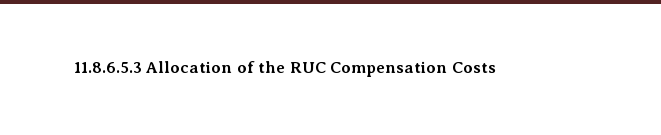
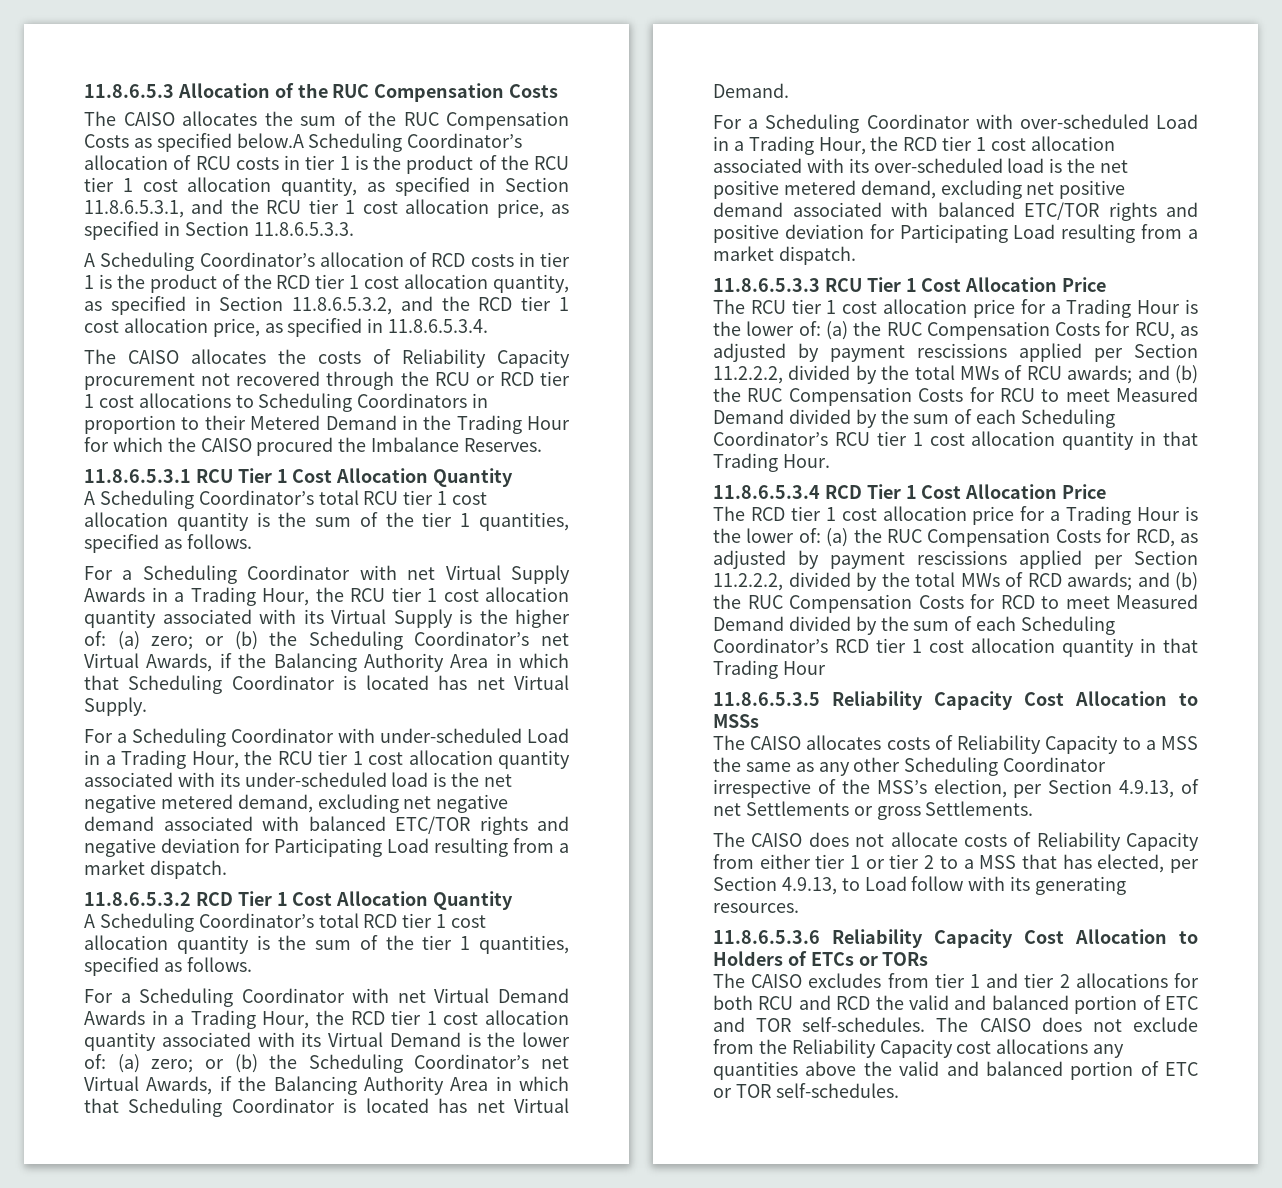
+ The CAISO allocates the sum of the RUC Compensation Costs as specified below.A Scheduling Coordinator’s allocation of RCU costs in tier 1 is the product of the RCU tier 1 cost allocation quantity, as specified in Section 11.8.6.5.3.1, and the RCU tier 1 cost allocation price, as specified in Section 11.8.6.5.3.3.
+ A Scheduling Coordinator’s allocation of RCD costs in tier 1 is the product of the RCD tier 1 cost allocation quantity, as specified in Section 11.8.6.5.3.2, and the RCD tier 1 cost allocation price, as specified in 11.8.6.5.3.4.
+ The CAISO allocates the costs of Reliability Capacity procurement not recovered through the RCU or RCD tier 1 cost allocations to Scheduling Coordinators in proportion to their Metered Demand in the Trading Hour for which the CAISO procured the Imbalance Reserves.
+ 11.8.6.5.3.1 RCU Tier 1 Cost Allocation Quantity
+ A Scheduling Coordinator’s total RCU tier 1 cost allocation quantity is the sum of the tier 1 quantities, specified as follows.
+ For a Scheduling Coordinator with net Virtual Supply Awards in a Trading Hour, the RCU tier 1 cost allocation quantity associated with its Virtual Supply is the higher of: (a) zero; or (b) the Scheduling Coordinator’s net Virtual Awards, if the Balancing Authority Area in which that Scheduling Coordinator is located has net Virtual Supply.
+ For a Scheduling Coordinator with under-scheduled Load in a Trading Hour, the RCU tier 1 cost allocation quantity associated with its under-scheduled load is the net negative metered demand, excluding net negative demand associated with balanced ETC/TOR rights and negative deviation for Participating Load resulting from a market dispatch.
+ 11.8.6.5.3.2 RCD Tier 1 Cost Allocation Quantity
+ A Scheduling Coordinator’s total RCD tier 1 cost allocation quantity is the sum of the tier 1 quantities, specified as follows.
+ For a Scheduling Coordinator with net Virtual Demand Awards in a Trading Hour, the RCD tier 1 cost allocation quantity associated with its Virtual Demand is the lower of: (a) zero; or (b) the Scheduling Coordinator’s net Virtual Awards, if the Balancing Authority Area in which that Scheduling Coordinator is located has net Virtual Demand.
+ For a Scheduling Coordinator with over-scheduled Load in a Trading Hour, the RCD tier 1 cost allocation associated with its over-scheduled load is the net positive metered demand, excluding net positive demand associated with balanced ETC/TOR rights and positive deviation for Participating Load resulting from a market dispatch.
+ 11.8.6.5.3.3 RCU Tier 1 Cost Allocation Price
+ The RCU tier 1 cost allocation price for a Trading Hour is the lower of: (a) the RUC Compensation Costs for RCU, as adjusted by payment rescissions applied per Section 11.2.2.2, divided by the total MWs of RCU awards; and (b) the RUC Compensation Costs for RCU to meet Measured Demand divided by the sum of each Scheduling Coordinator’s RCU tier 1 cost allocation quantity in that Trading Hour.
+ 11.8.6.5.3.4 RCD Tier 1 Cost Allocation Price
+ The RCD tier 1 cost allocation price for a Trading Hour is the lower of: (a) the RUC Compensation Costs for RCD, as adjusted by payment rescissions applied per Section 11.2.2.2, divided by the total MWs of RCD awards; and (b) the RUC Compensation Costs for RCD to meet Measured Demand divided by the sum of each Scheduling Coordinator’s RCD tier 1 cost allocation quantity in that Trading Hour
+ 11.8.6.5.3.5 Reliability Capacity Cost Allocation to MSSs
+ The CAISO allocates costs of Reliability Capacity to a MSS the same as any other Scheduling Coordinator irrespective of the MSS’s election, per Section 4.9.13, of net Settlements or gross Settlements.
+ The CAISO does not allocate costs of Reliability Capacity from either tier 1 or tier 2 to a MSS that has elected, per Section 4.9.13, to Load follow with its generating resources.
+ 11.8.6.5.3.6 Reliability Capacity Cost Allocation to Holders of ETCs or TORs
+ The CAISO excludes from tier 1 and tier 2 allocations for both RCU and RCD the valid and balanced portion of ETC and TOR self-schedules. The CAISO does not exclude from the Reliability Capacity cost allocations any quantities above the valid and balanced portion of ETC or TOR self-schedules.

